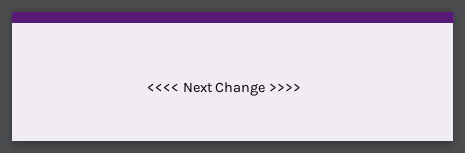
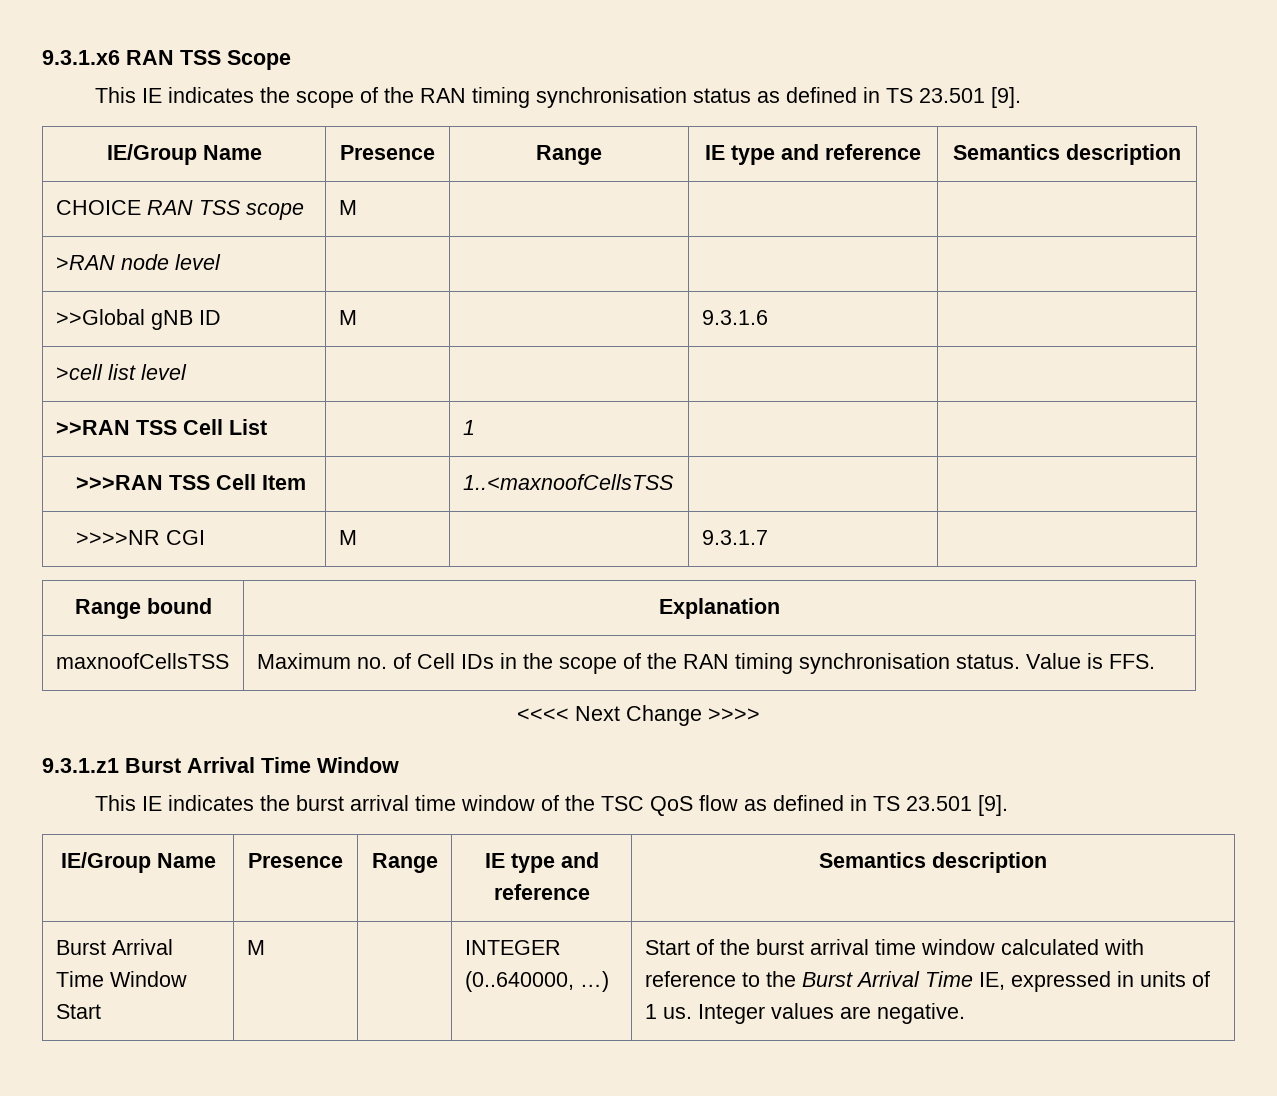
+ 9.3.1.x6 RAN TSS Scope
+ This IE indicates the scope of the RAN timing synchronisation status as defined in TS 23.501 [9].
+ IE/Group Name | Presence | Range | IE type and reference | Semantics description
+ CHOICE RAN TSS scope | M | | |
+ >RAN node level | | | |
+ >>Global gNB ID | M | | 9.3.1.6 |
+ >cell list level | | | |
+ >>RAN TSS Cell List | | 1 | |
+ >>>RAN TSS Cell Item | | 1..<maxnoofCellsTSS | |
+ >>>>NR CGI | M | | 9.3.1.7 |
+ Range bound | Explanation
+ maxnoofCellsTSS | Maximum no. of Cell IDs in the scope of the RAN timing synchronisation status. Value is FFS.
  <<<< Next Change >>>>
+ 9.3.1.z1 Burst Arrival Time Window
+ This IE indicates the burst arrival time window of the TSC QoS flow as defined in TS 23.501 [9].
+ IE/Group Name | Presence | Range | IE type and reference | Semantics description
+ Burst Arrival Time Window Start | M | | INTEGER (0..640000, …) | Start of the burst arrival time window calculated with reference to the Burst Arrival Time IE, expressed in units of 1 us. Integer values are negative.

